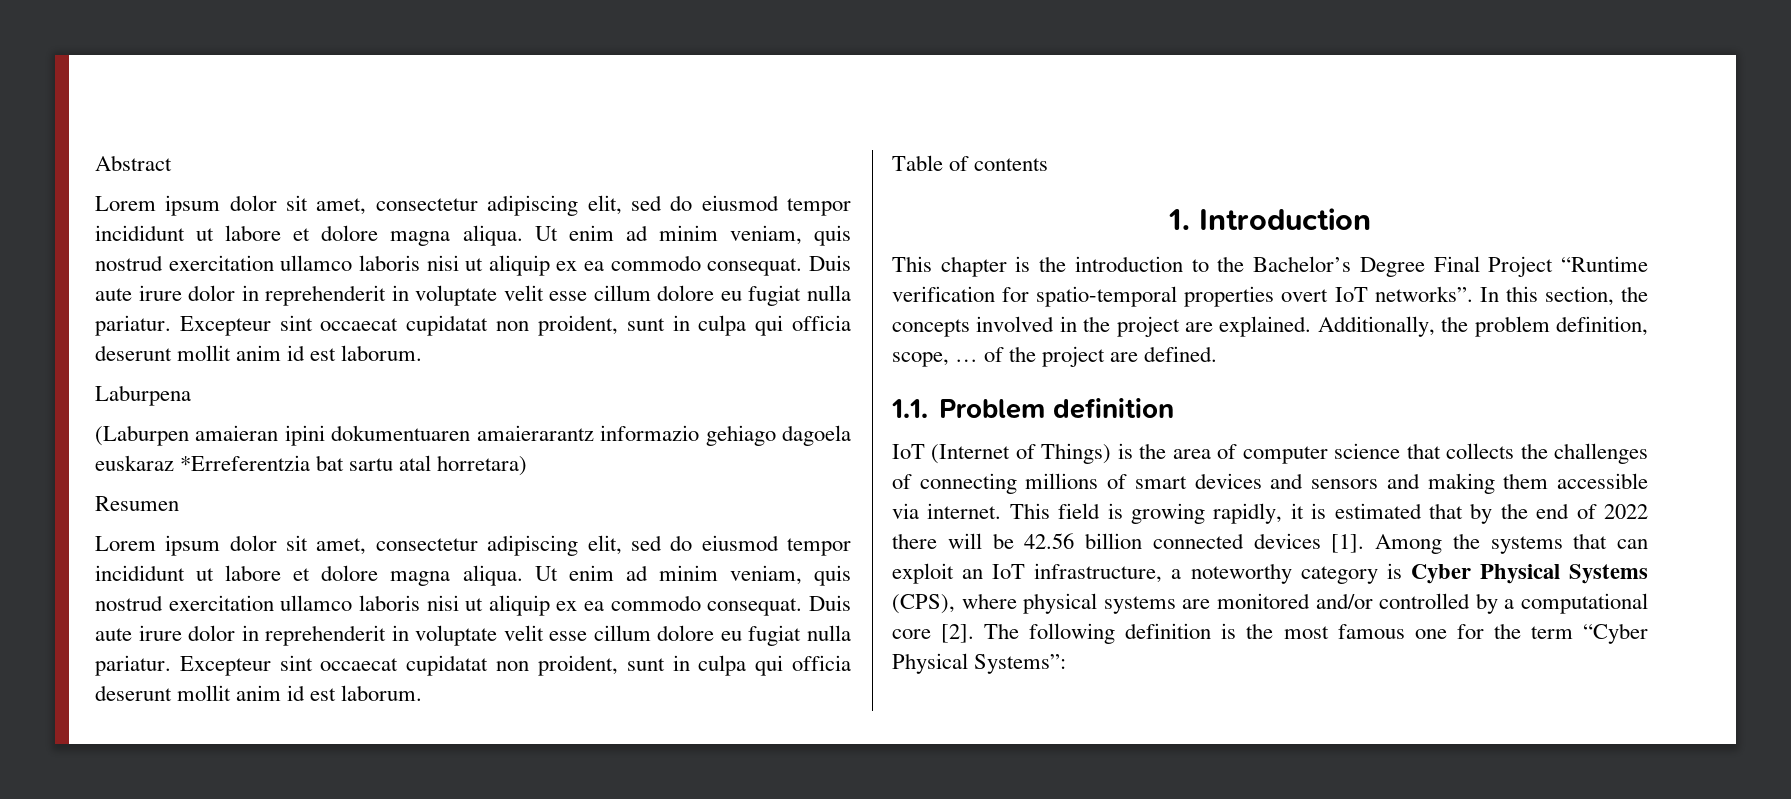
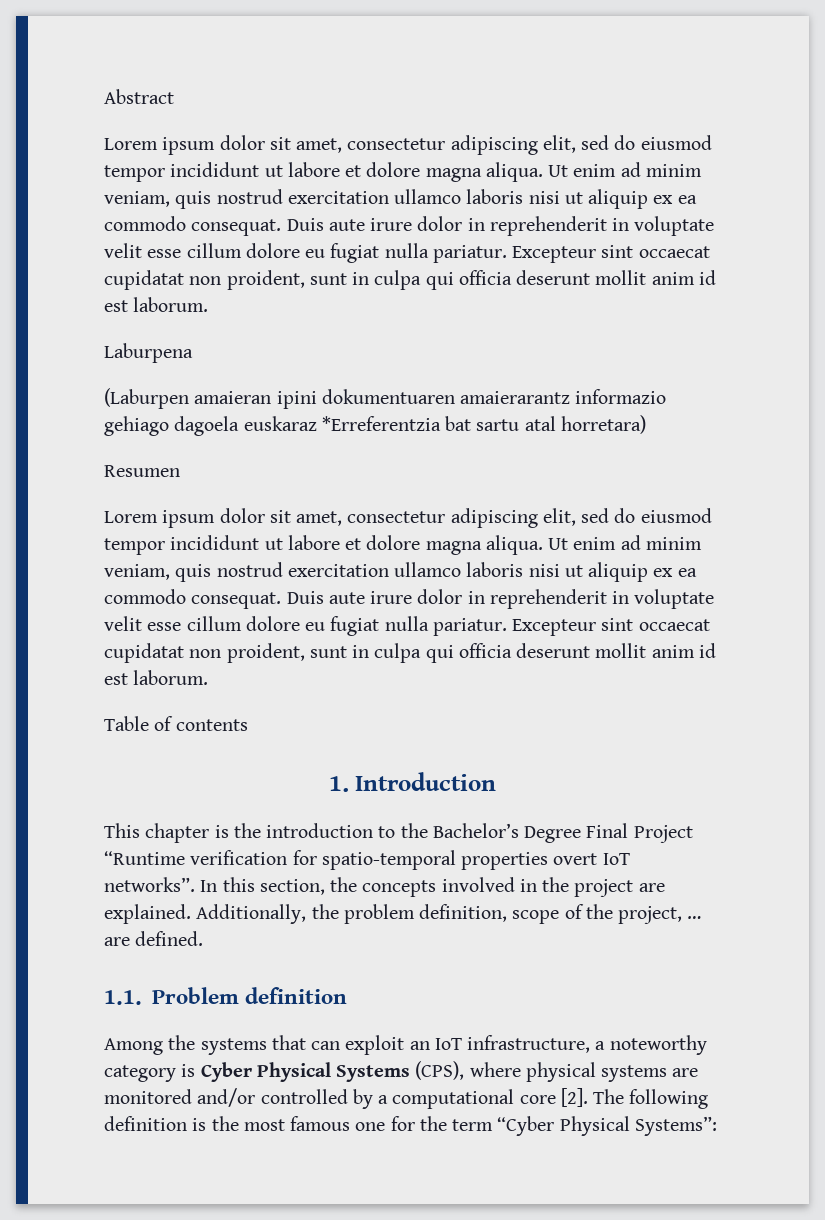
- Additionally, the problem definition, scope, … of the project are defined.
+ Additionally, the problem definition, scope of the project, … are defined.
- IoT (Internet of Things) is the area of computer science that collects the challenges of connecting millions of smart devices and sensors and making them accessible via internet. This field is growing rapidly, it is estimated that by the end of 2022 there will be 42.56 billion connected devices [1].

